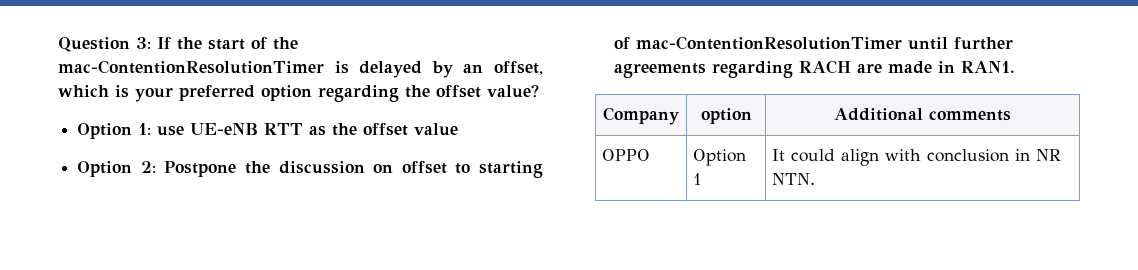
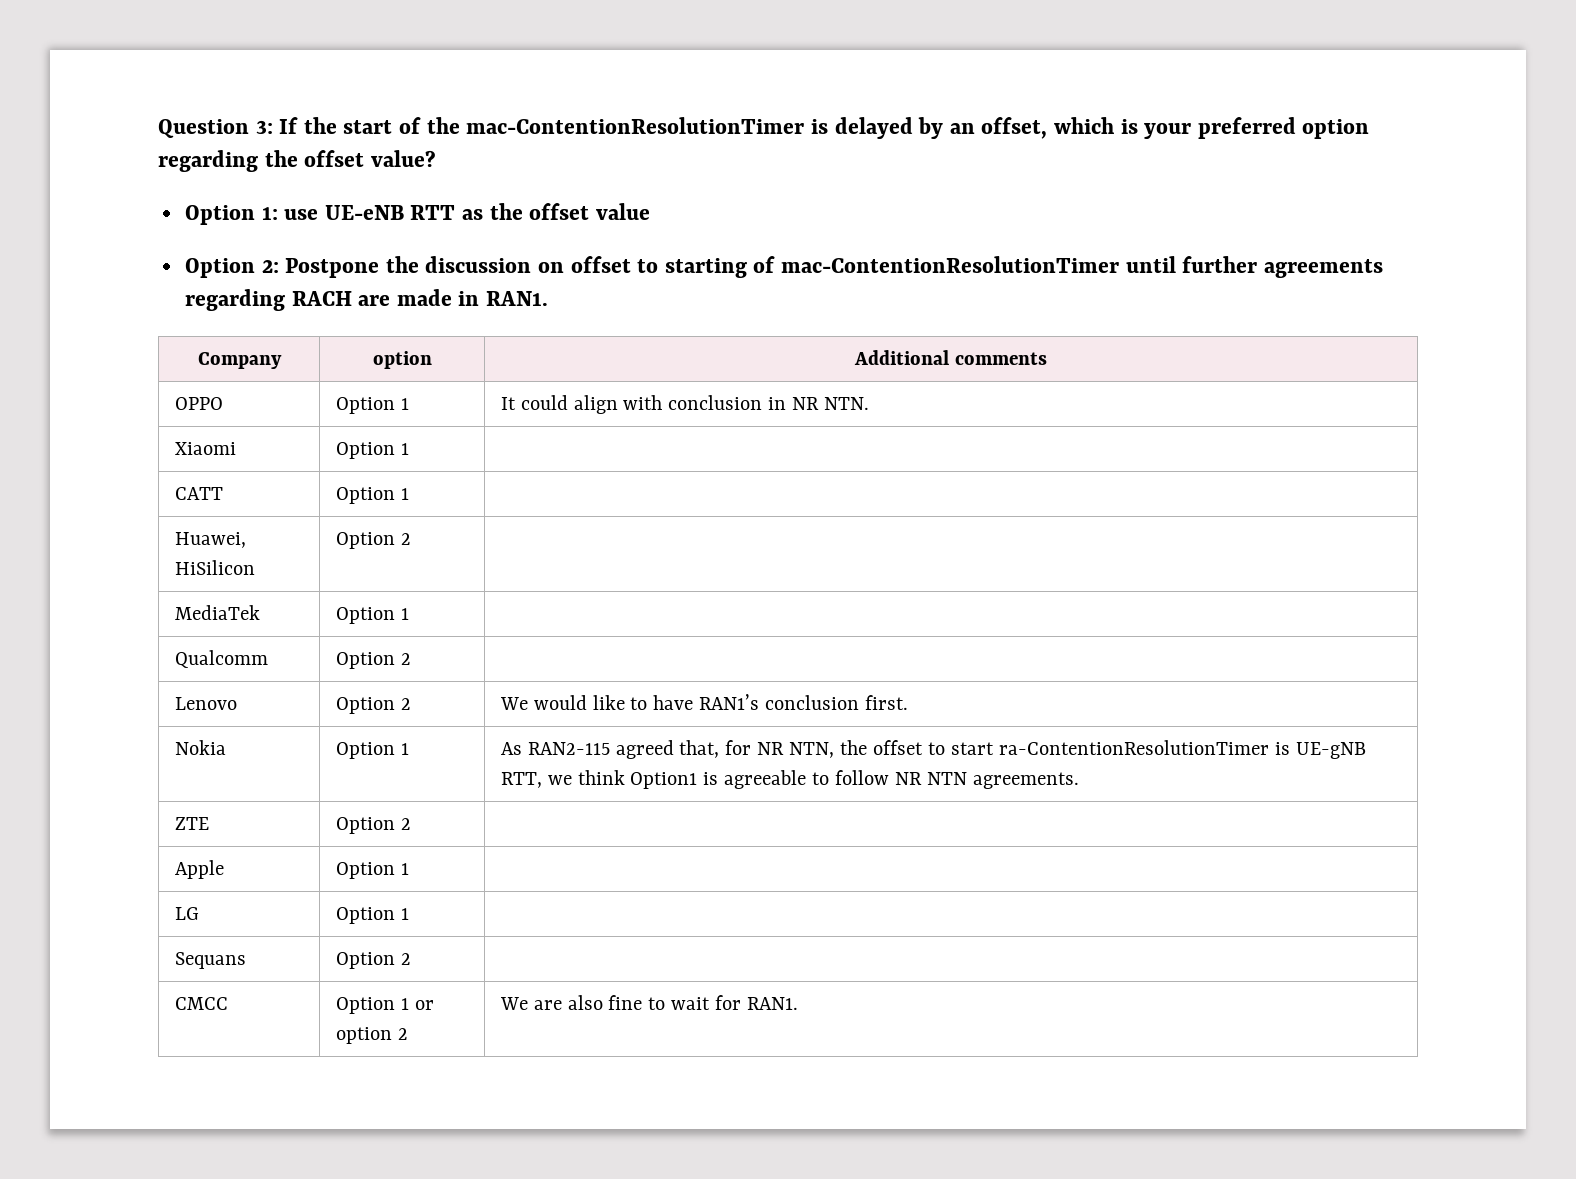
+ Xiaomi | Option 1 |
+ CATT | Option 1 |
+ Huawei, HiSilicon | Option 2 |
+ MediaTek | Option 1 |
+ Qualcomm | Option 2 |
+ Lenovo | Option 2 | We would like to have RAN1’s conclusion first.
+ Nokia | Option 1 | As RAN2-115 agreed that, for NR NTN, the offset to start ra-ContentionResolutionTimer is UE-gNB RTT, we think Option1 is agreeable to follow NR NTN agreements.
+ ZTE | Option 2 |
+ Apple | Option 1 |
+ LG | Option 1 |
+ Sequans | Option 2 |
+ CMCC | Option 1 or option 2 | We are also fine to wait for RAN1.

